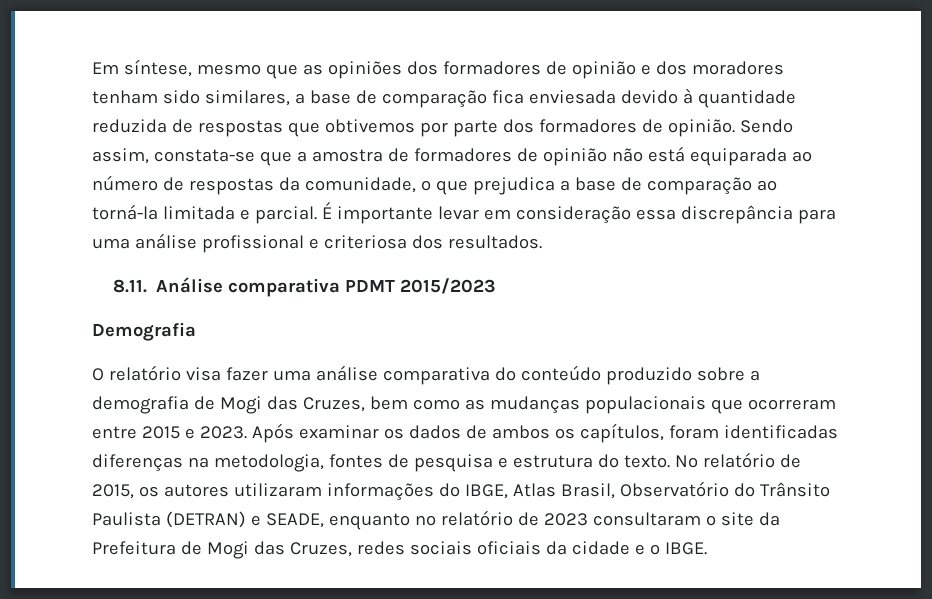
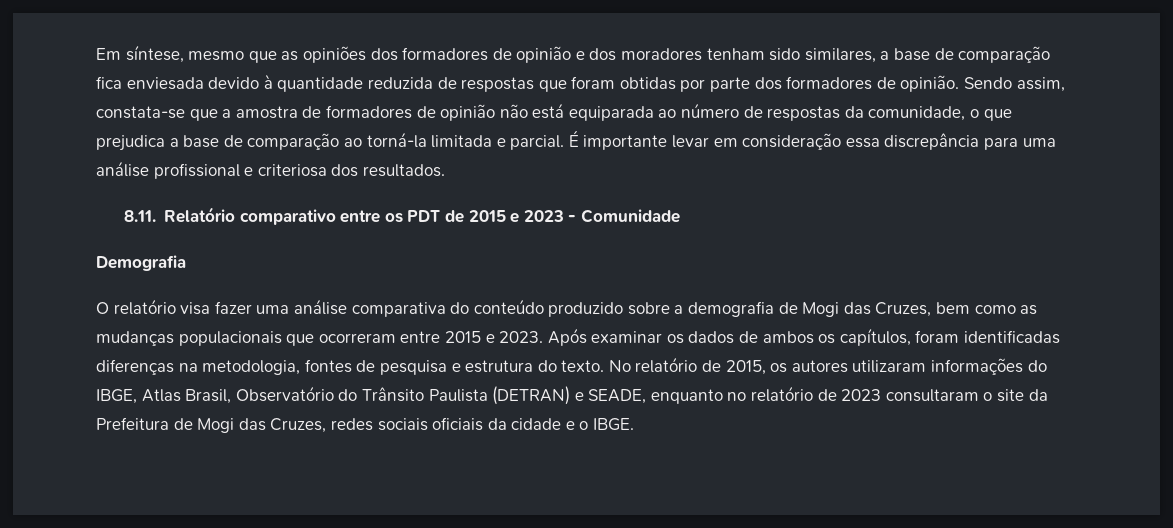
- Em síntese, mesmo que as opiniões dos formadores de opinião e dos moradores tenham sido similares, a base de comparação fica enviesada devido à quantidade reduzida de respostas que obtivemos por parte dos formadores de opinião.
+ Em síntese, mesmo que as opiniões dos formadores de opinião e dos moradores tenham sido similares, a base de comparação fica enviesada devido à quantidade reduzida de respostas que foram obtidas por parte dos formadores de opinião.
- 8.11. Análise comparativa PDMT 2015/2023
+ 8.11. Relatório comparativo entre os PDT de 2015 e 2023 - Comunidade

